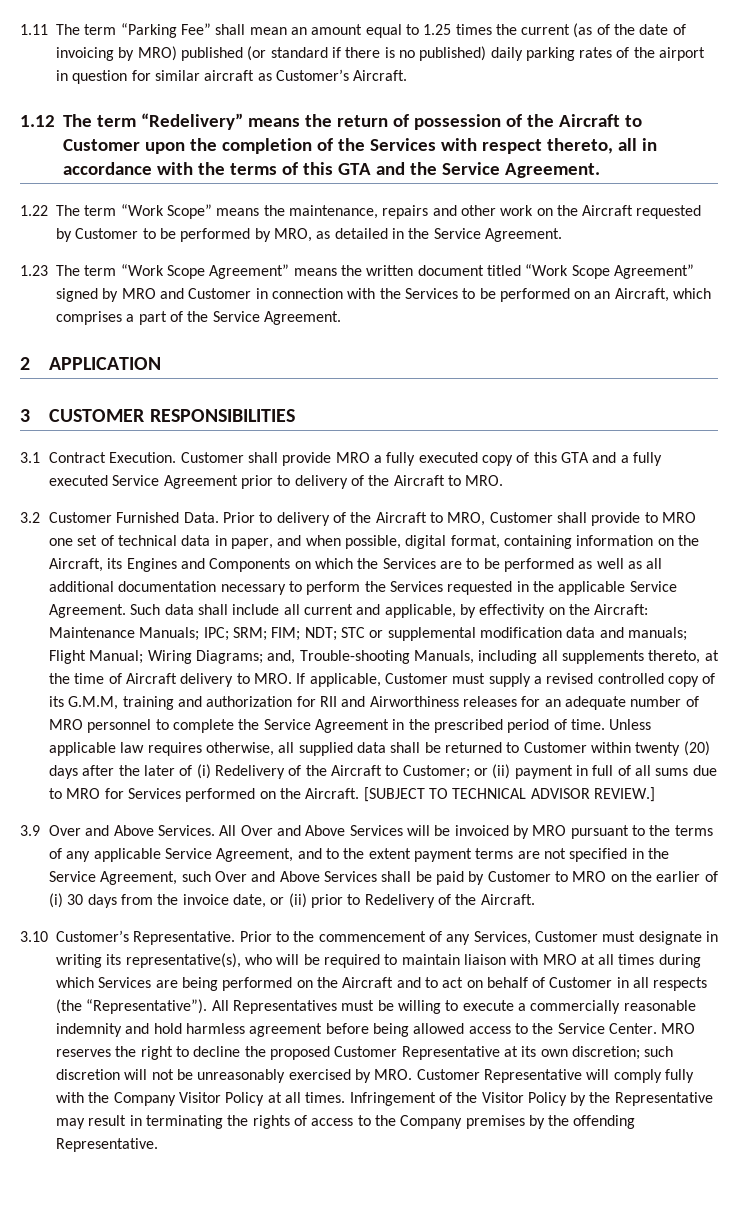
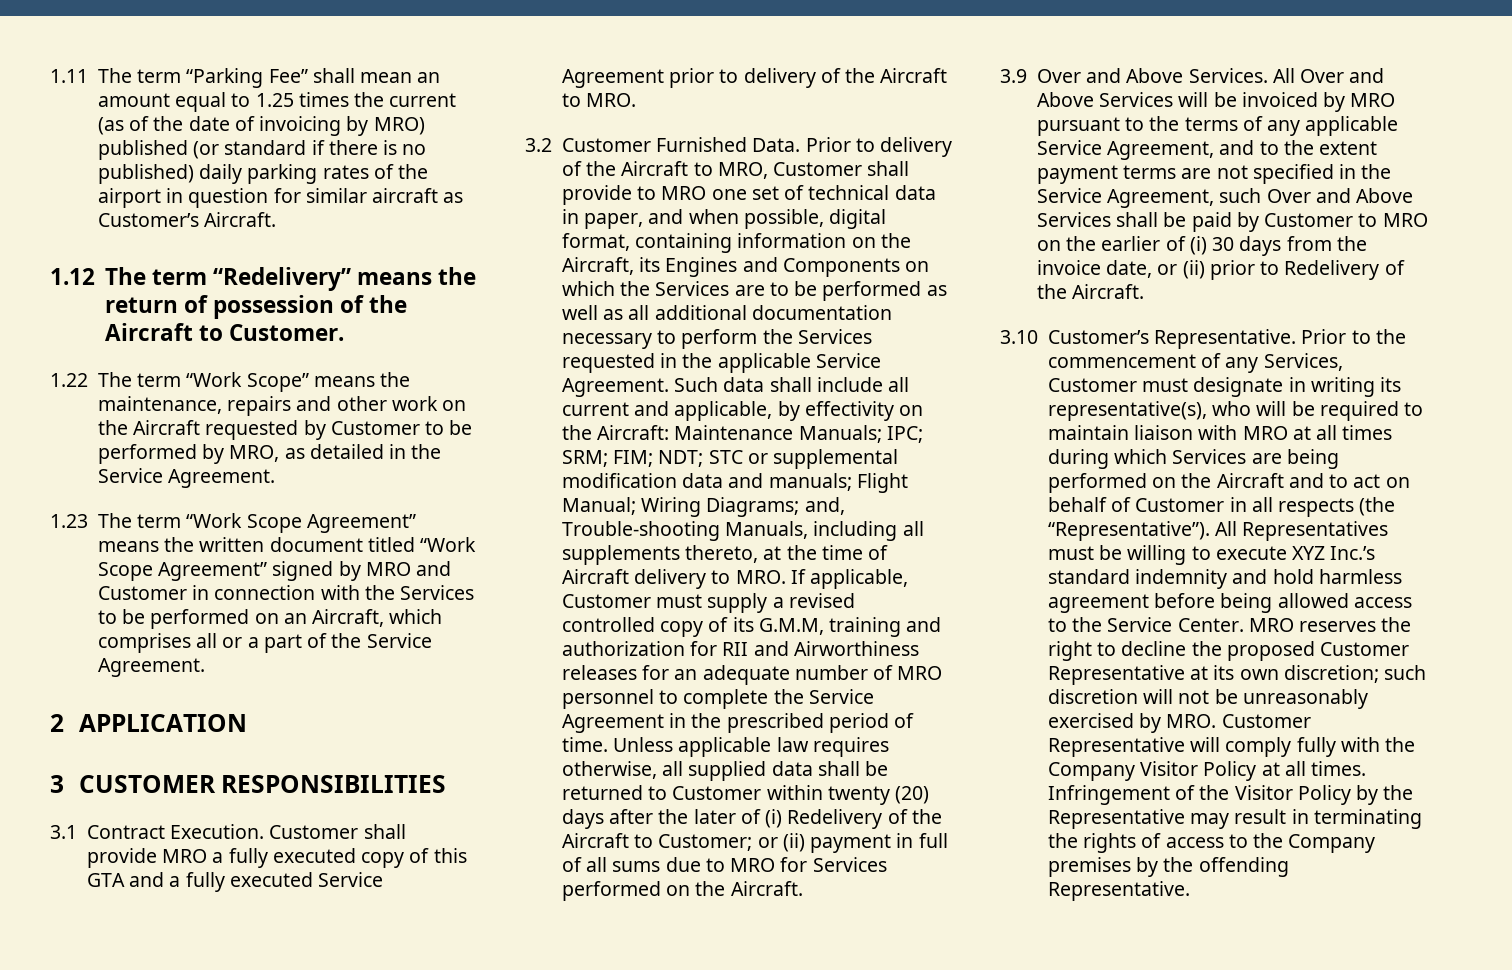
- 1.12 The term “Redelivery” means the return of possession of the Aircraft to Customer upon the completion of the Services with respect thereto, all in accordance with the terms of this GTA and the Service Agreement.
+ 1.12 The term “Redelivery” means the return of possession of the Aircraft to Customer.
- 1.23 The term “Work Scope Agreement” means the written document titled “Work Scope Agreement” signed by MRO and Customer in connection with the Services to be performed on an Aircraft, which comprises a part of the Service Agreement.
+ 1.23 The term “Work Scope Agreement” means the written document titled “Work Scope Agreement” signed by MRO and Customer in connection with the Services to be performed on an Aircraft, which comprises all or a part of the Service Agreement.
- [SUBJECT TO TECHNICAL ADVISOR REVIEW.]
- All Representatives must be willing to execute a commercially reasonable indemnity and hold harmless agreement before being allowed access to the Service Center.
+ All Representatives must be willing to execute XYZ Inc.’s standard indemnity and hold harmless agreement before being allowed access to the Service Center.

